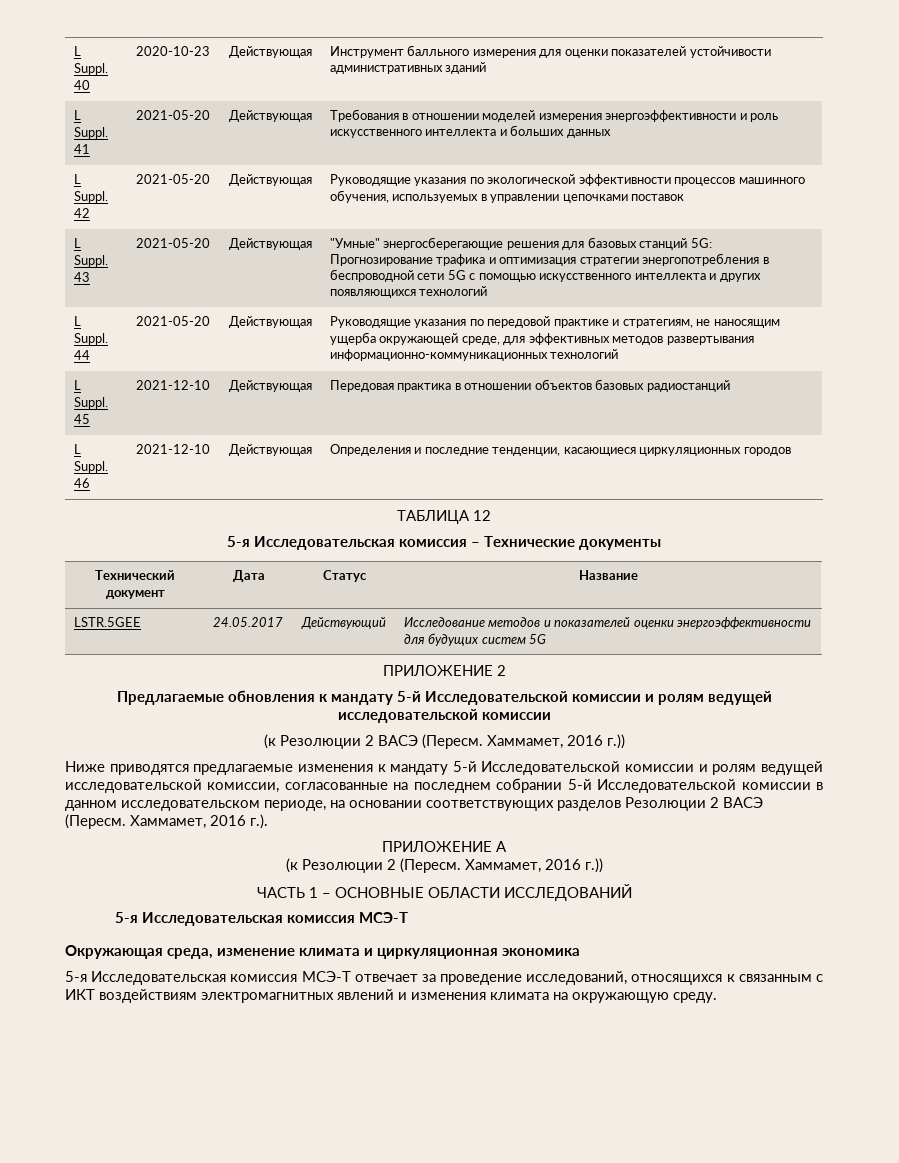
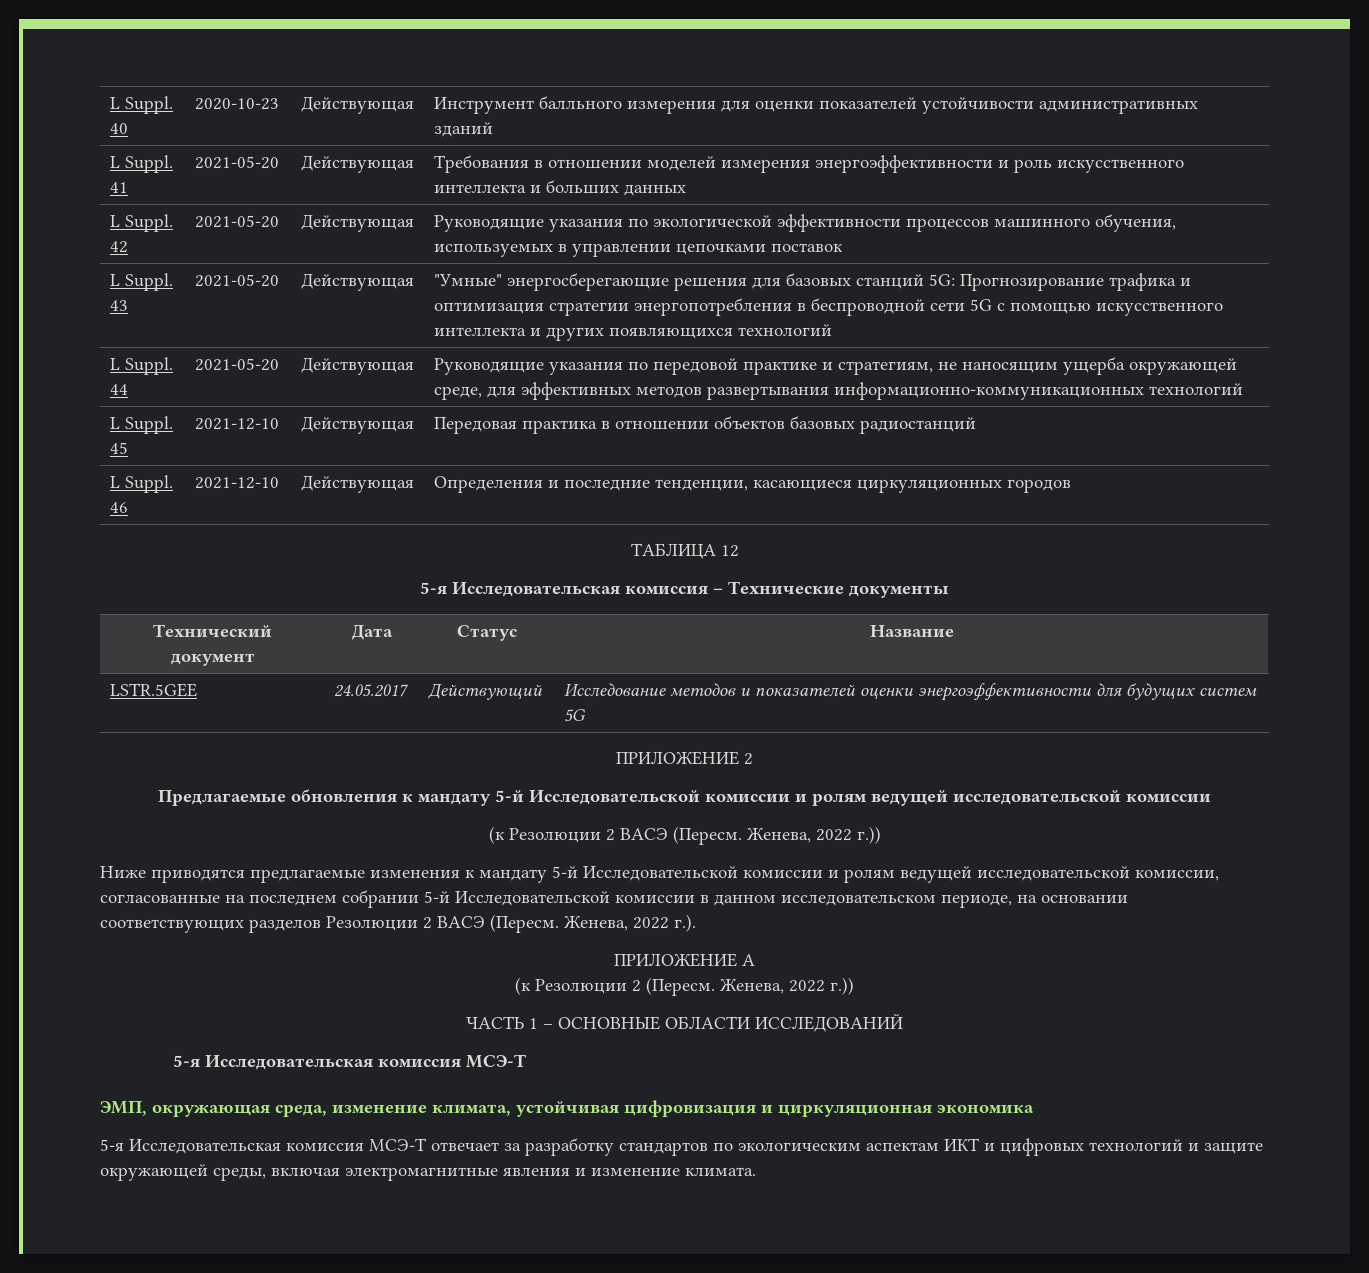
- (к Резолюции 2 ВАСЭ (Пересм. Хаммамет, 2016 г.))
+ (к Резолюции 2 ВАСЭ (Пересм. Женева, 2022 г.))
- Хаммамет, 2016 г.).
+ Женева, 2022 г.).
- (к Резолюции 2 (Пересм. Хаммамет, 2016 г.))
+ (к Резолюции 2 (Пересм. Женева, 2022 г.))
- Окружающая среда, изменение климата и циркуляционная экономика
+ ЭМП, окружающая среда, изменение климата, устойчивая цифровизация и циркуляционная экономика
- 5-я Исследовательская комиссия МСЭ-Т отвечает за проведение исследований, относящихся к связанным с ИКТ воздействиям электромагнитных явлений и изменения климата на окружающую среду.
+ 5-я Исследовательская комиссия МСЭ-Т отвечает за разработку стандартов по экологическим аспектам ИКТ и цифровых технологий и защите окружающей среды, включая электромагнитные явления и изменение климата.

